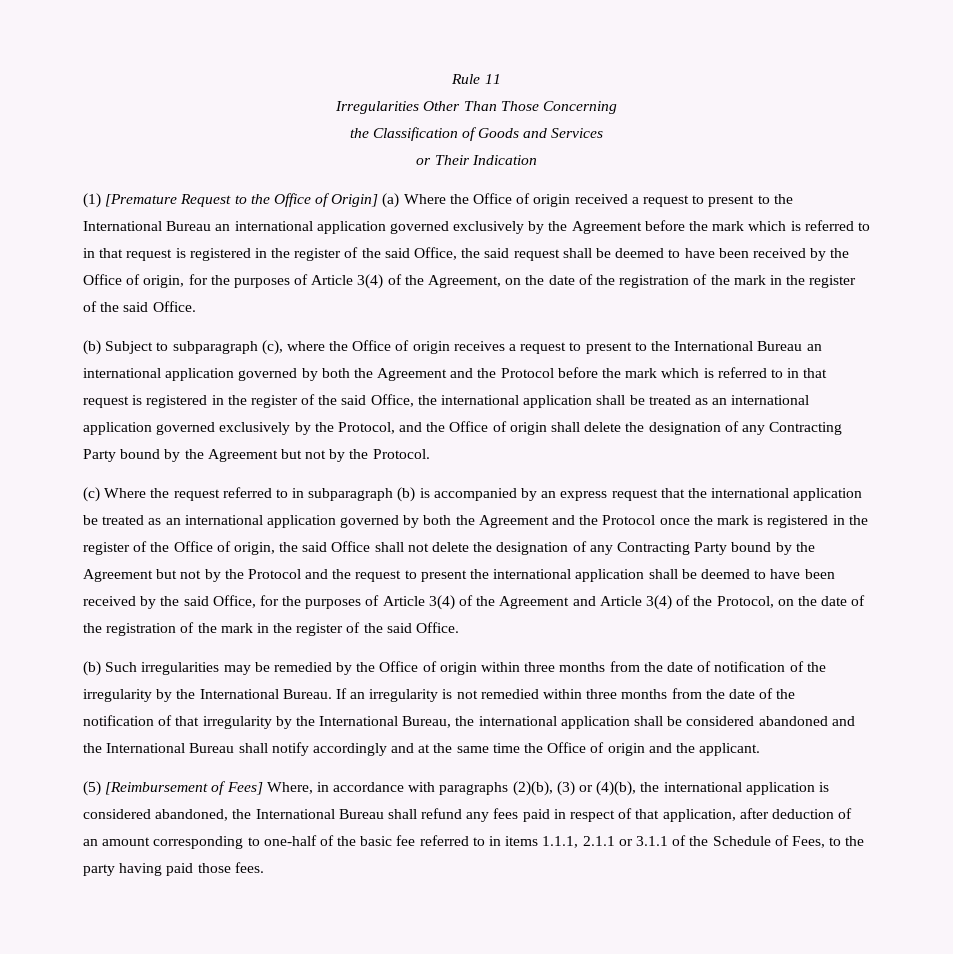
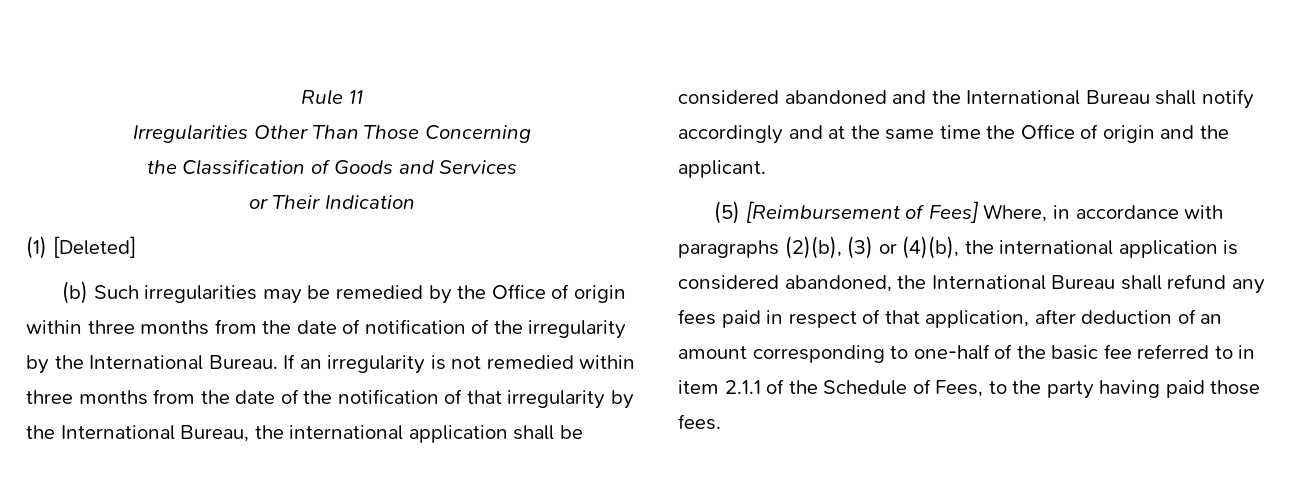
- (1) [Premature Request to the Office of Origin] (a) Where the Office of origin received a request to present to the International Bureau an international application governed exclusively by the Agreement before the mark which is referred to in that request is registered in the register of the said Office, the said request shall be deemed to have been received by the Office of origin, for the purposes of Article 3(4) of the Agreement, on the date of the registration of the mark in the register of the said Office.
- (b) Subject to subparagraph (c), where the Office of origin receives a request to present to the International Bureau an international application governed by both the Agreement and the Protocol before the mark which is referred to in that request is registered in the register of the said Office, the international application shall be treated as an international application governed exclusively by the Protocol, and the Office of origin shall delete the designation of any Contracting Party bound by the Agreement but not by the Protocol.
- (c) Where the request referred to in subparagraph (b) is accompanied by an express request that the international application be treated as an international application governed by both the Agreement and the Protocol once the mark is registered in the register of the Office of origin, the said Office shall not delete the designation of any Contracting Party bound by the Agreement but not by the Protocol and the request to present the international application shall be deemed to have been received by the said Office, for the purposes of Article 3(4) of the Agreement and Article 3(4) of the Protocol, on the date of the registration of the mark in the register of the said Office.
+ (1) [Deleted]
- (5) [Reimbursement of Fees] Where, in accordance with paragraphs (2)(b), (3) or (4)(b), the international application is considered abandoned, the International Bureau shall refund any fees paid in respect of that application, after deduction of an amount corresponding to one-half of the basic fee referred to in items 1.1.1, 2.1.1 or 3.1.1 of the Schedule of Fees, to the party having paid those fees.
+ (5) [Reimbursement of Fees] Where, in accordance with paragraphs (2)(b), (3) or (4)(b), the international application is considered abandoned, the International Bureau shall refund any fees paid in respect of that application, after deduction of an amount corresponding to one-half of the basic fee referred to in item 2.1.1 of the Schedule of Fees, to the party having paid those fees.

